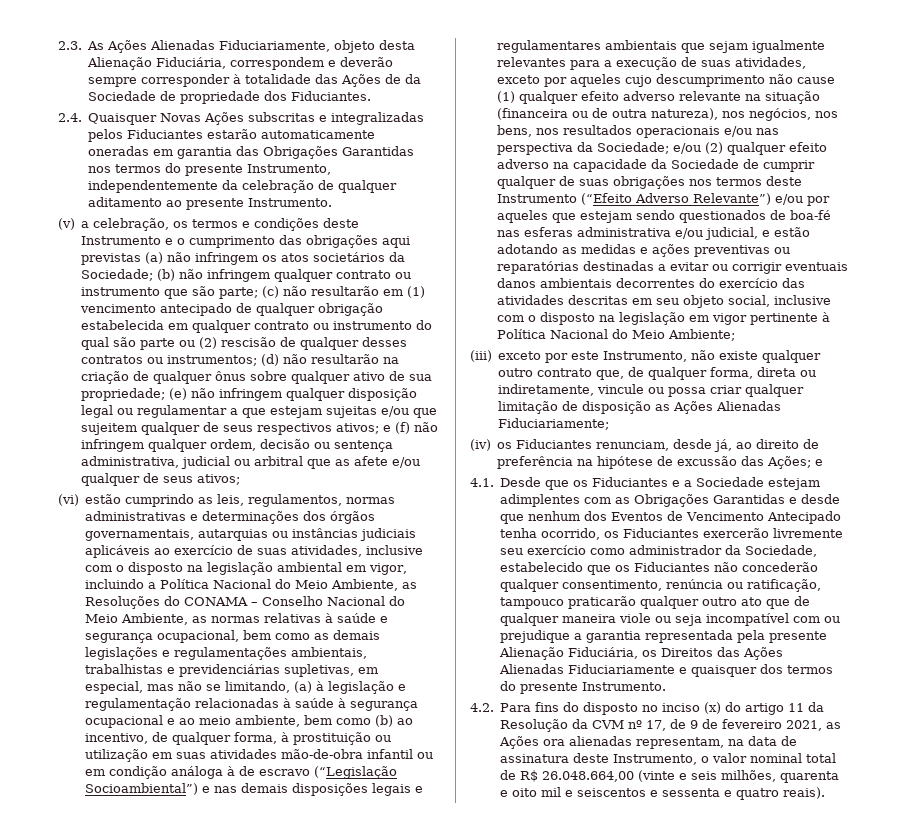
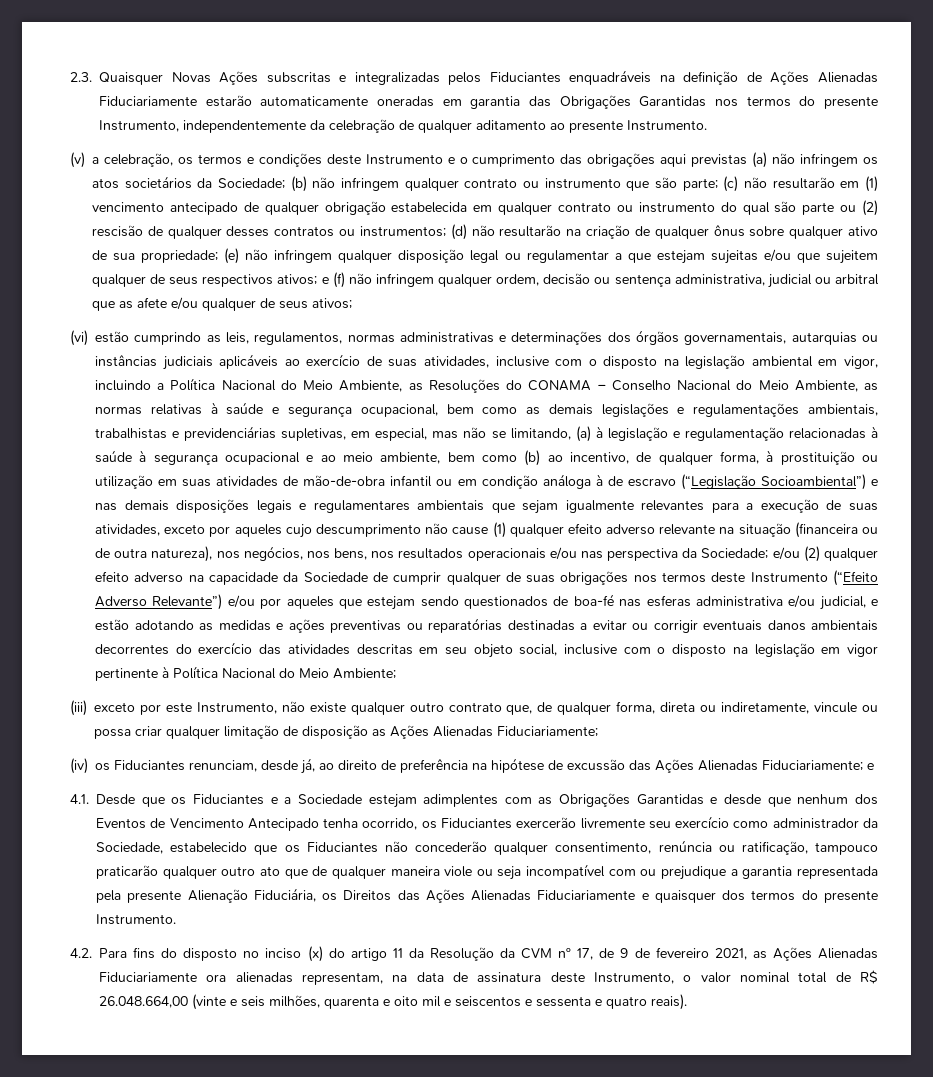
- 2.3. As Ações Alienadas Fiduciariamente, objeto desta Alienação Fiduciária, correspondem e deverão sempre corresponder à totalidade das Ações de da Sociedade de propriedade dos Fiduciantes.
- 2.4. Quaisquer Novas Ações subscritas e integralizadas pelos Fiduciantes estarão automaticamente oneradas em garantia das Obrigações Garantidas nos termos do presente Instrumento, independentemente da celebração de qualquer aditamento ao presente Instrumento.
+ 2.3. Quaisquer Novas Ações subscritas e integralizadas pelos Fiduciantes enquadráveis na definição de Ações Alienadas Fiduciariamente estarão automaticamente oneradas em garantia das Obrigações Garantidas nos termos do presente Instrumento, independentemente da celebração de qualquer aditamento ao presente Instrumento.
- (vi) estão cumprindo as leis, regulamentos, normas administrativas e determinações dos órgãos governamentais, autarquias ou instâncias judiciais aplicáveis ao exercício de suas atividades, inclusive com o disposto na legislação ambiental em vigor, incluindo a Política Nacional do Meio Ambiente, as Resoluções do CONAMA – Conselho Nacional do Meio Ambiente, as normas relativas à saúde e segurança ocupacional, bem como as demais legislações e regulamentações ambientais, trabalhistas e previdenciárias supletivas, em especial, mas não se limitando, (a) à legislação e regulamentação relacionadas à saúde à segurança ocupacional e ao meio ambiente, bem como (b) ao incentivo, de qualquer forma, à prostituição ou utilização em suas atividades mão-de-obra infantil ou em condição análoga à de escravo (“Legislação Socioambiental”) e nas demais disposições legais e regulamentares ambientais que sejam igualmente relevantes para a execução de suas atividades, exceto por aqueles cujo descumprimento não cause (1) qualquer efeito adverso relevante na situação (financeira ou de outra natureza), nos negócios, nos bens, nos resultados operacionais e/ou nas perspectiva da Sociedade;
+ (vi) estão cumprindo as leis, regulamentos, normas administrativas e determinações dos órgãos governamentais, autarquias ou instâncias judiciais aplicáveis ao exercício de suas atividades, inclusive com o disposto na legislação ambiental em vigor, incluindo a Política Nacional do Meio Ambiente, as Resoluções do CONAMA – Conselho Nacional do Meio Ambiente, as normas relativas à saúde e segurança ocupacional, bem como as demais legislações e regulamentações ambientais, trabalhistas e previdenciárias supletivas, em especial, mas não se limitando, (a) à legislação e regulamentação relacionadas à saúde à segurança ocupacional e ao meio ambiente, bem como (b) ao incentivo, de qualquer forma, à prostituição ou utilização em suas atividades de mão-de-obra infantil ou em condição análoga à de escravo (“Legislação Socioambiental”) e nas demais disposições legais e regulamentares ambientais que sejam igualmente relevantes para a execução de suas atividades, exceto por aqueles cujo descumprimento não cause (1) qualquer efeito adverso relevante na situação (financeira ou de outra natureza), nos negócios, nos bens, nos resultados operacionais e/ou nas perspectiva da Sociedade;
- (iv) os Fiduciantes renunciam, desde já, ao direito de preferência na hipótese de excussão das Ações; e
+ (iv) os Fiduciantes renunciam, desde já, ao direito de preferência na hipótese de excussão das Ações Alienadas Fiduciariamente; e
- 4.2. Para fins do disposto no inciso (x) do artigo 11 da Resolução da CVM nº 17, de 9 de fevereiro 2021, as Ações ora alienadas representam, na data de assinatura deste Instrumento, o valor nominal total de R$ 26.048.664,00 (vinte e seis milhões, quarenta e oito mil e seiscentos e sessenta e quatro reais).
+ 4.2. Para fins do disposto no inciso (x) do artigo 11 da Resolução da CVM nº 17, de 9 de fevereiro 2021, as Ações Alienadas Fiduciariamente ora alienadas representam, na data de assinatura deste Instrumento, o valor nominal total de R$ 26.048.664,00 (vinte e seis milhões, quarenta e oito mil e seiscentos e sessenta e quatro reais).

